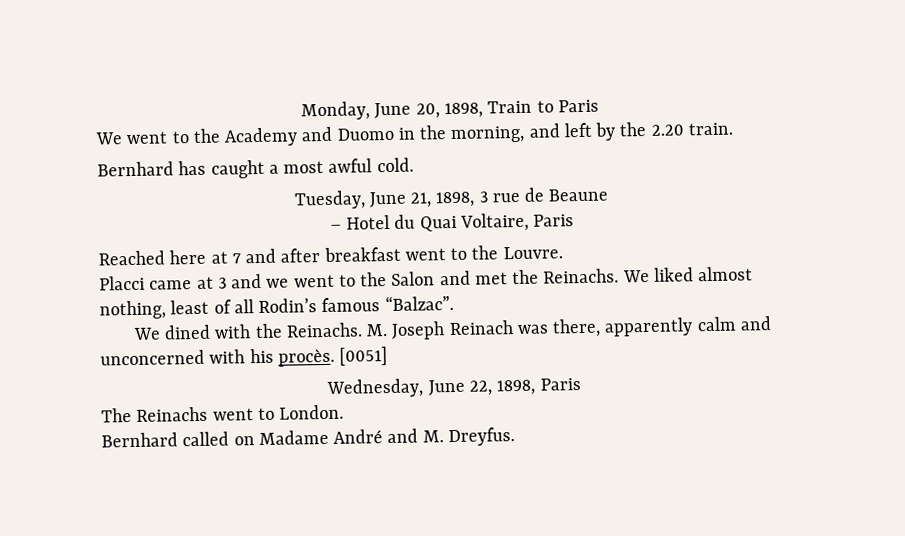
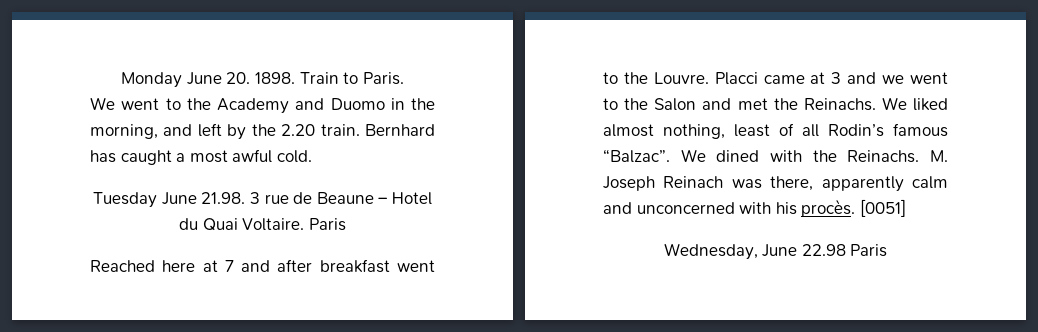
- Monday, June 20, 1898, Train to Paris
+ Monday June 20. 1898. Train to Paris.
- We went to the Academy and Duomo in the morning, and left by the 2.20 train.
- Bernhard has caught a most awful cold.
+ We went to the Academy and Duomo in the morning, and left by the 2.20 train. Bernhard has caught a most awful cold.
- Tuesday, June 21, 1898, 3 rue de Beaune
- – Hotel du Quai Voltaire, Paris
+ Tuesday June 21.98. 3 rue de Beaune – Hotel du Quai Voltaire. Paris
- Reached here at 7 and after breakfast went to the Louvre.
- Placci came at 3 and we went to the Salon and met the Reinachs.
+ Reached here at 7 and after breakfast went to the Louvre. Placci came at 3 and we went to the Salon and met the Reinachs.
- We liked almost nothing, least of all Rodin’s famous “Balzac”.
- We dined with the Reinachs.
+ We liked almost nothing, least of all Rodin’s famous “Balzac”. We dined with the Reinachs.
- Wednesday, June 22, 1898, Paris
- The Reinachs went to London.
- Bernhard called on Madame André and M. Dreyfus.
+ Wednesday, June 22.98 Paris

